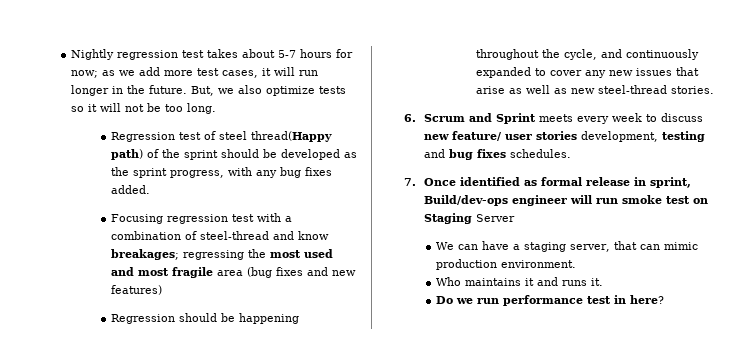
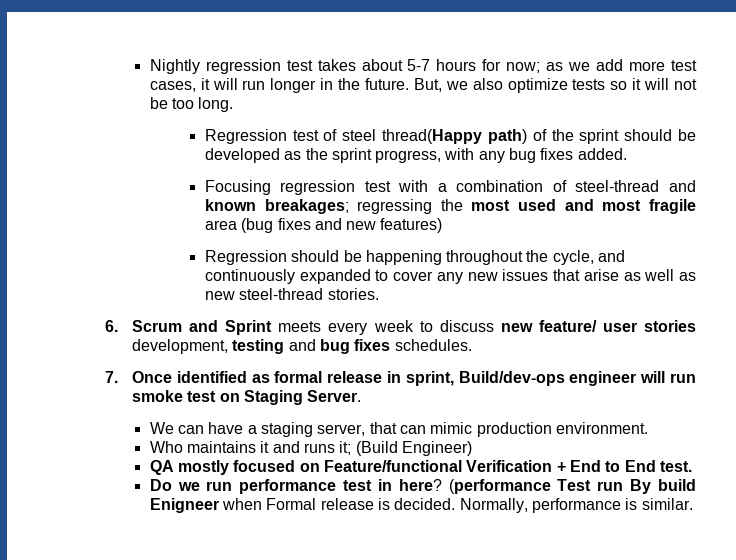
- Focusing regression test with a combination of steel-thread and know breakages; regressing the most used and most fragile area (bug fixes and new features)
+ Focusing regression test with a combination of steel-thread and known breakages; regressing the most used and most fragile area (bug fixes and new features)
- 7. Once identified as formal release in sprint, Build/dev-ops engineer will run smoke test on Staging Server
+ 7. Once identified as formal release in sprint, Build/dev-ops engineer will run smoke test on Staging Server.
- Who maintains it and runs it.
+ Who maintains it and runs it; (Build Engineer)
+ QA mostly focused on Feature/functional Verification + End to End test.
+ (performance Test run By build Enigneer when Formal release is decided. Normally, performance is similar.

